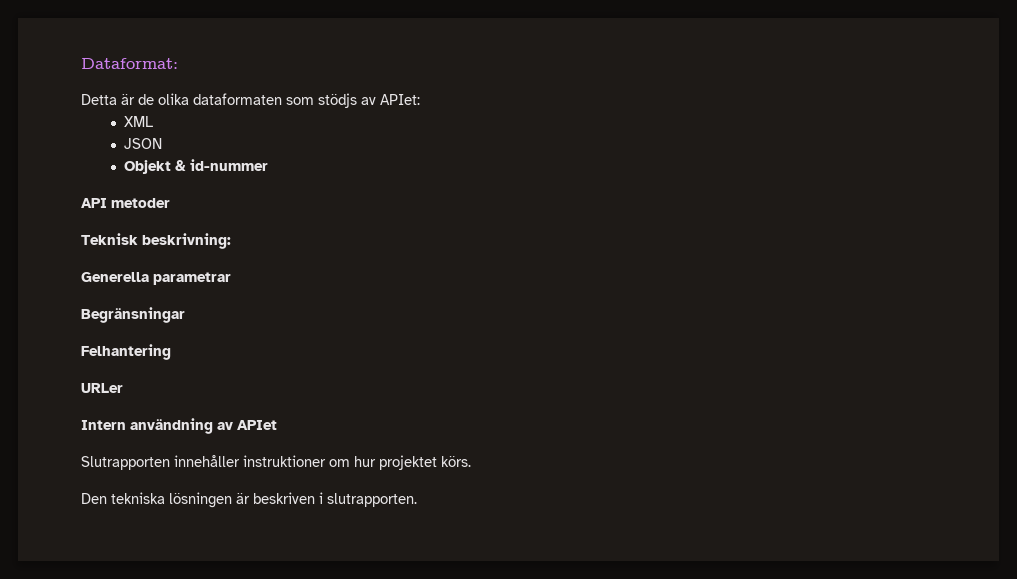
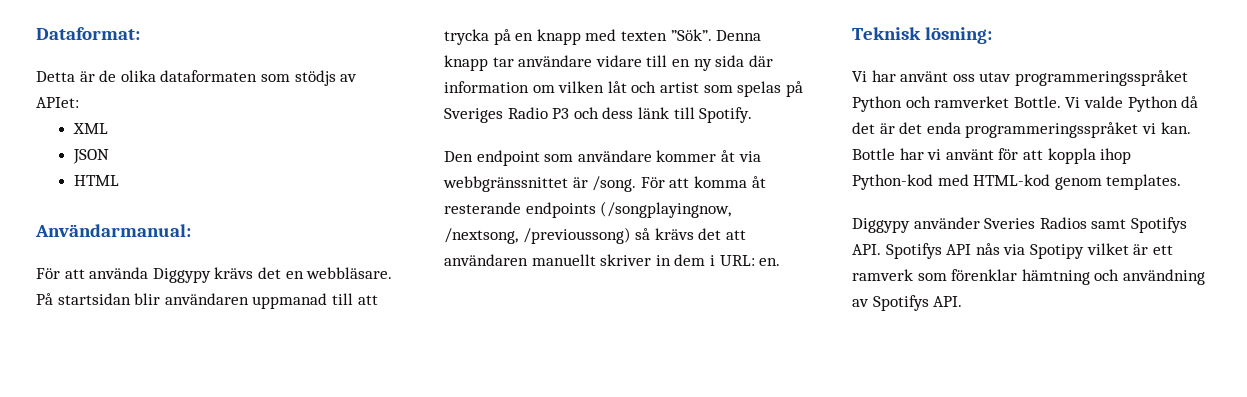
- Objekt & id-nummer
- API metoder
- Teknisk beskrivning:
- Generella parametrar
- Begränsningar
- Felhantering
- URLer
- Intern användning av APIet
- Slutrapporten innehåller instruktioner om hur projektet körs.
- Den tekniska lösningen är beskriven i slutrapporten.
+ HTML
+ Användarmanual:
+ För att använda Diggypy krävs det en webbläsare. På startsidan blir användaren uppmanad till att trycka på en knapp med texten ”Sök”. Denna knapp tar användare vidare till en ny sida där information om vilken låt och artist som spelas på Sveriges Radio P3 och dess länk till Spotify.
+ Den endpoint som användare kommer åt via webbgränssnittet är /song. För att komma åt resterande endpoints (/songplayingnow, /nextsong, /previoussong) så krävs det att användaren manuellt skriver in dem i URL: en.
+ Teknisk lösning:
+ Vi har använt oss utav programmeringsspråket Python och ramverket Bottle. Vi valde Python då det är det enda programmeringsspråket vi kan. Bottle har vi använt för att koppla ihop Python-kod med HTML-kod genom templates.
+ Diggypy använder Sveries Radios samt Spotifys API. Spotifys API nås via Spotipy vilket är ett ramverk som förenklar hämtning och användning av Spotifys API.

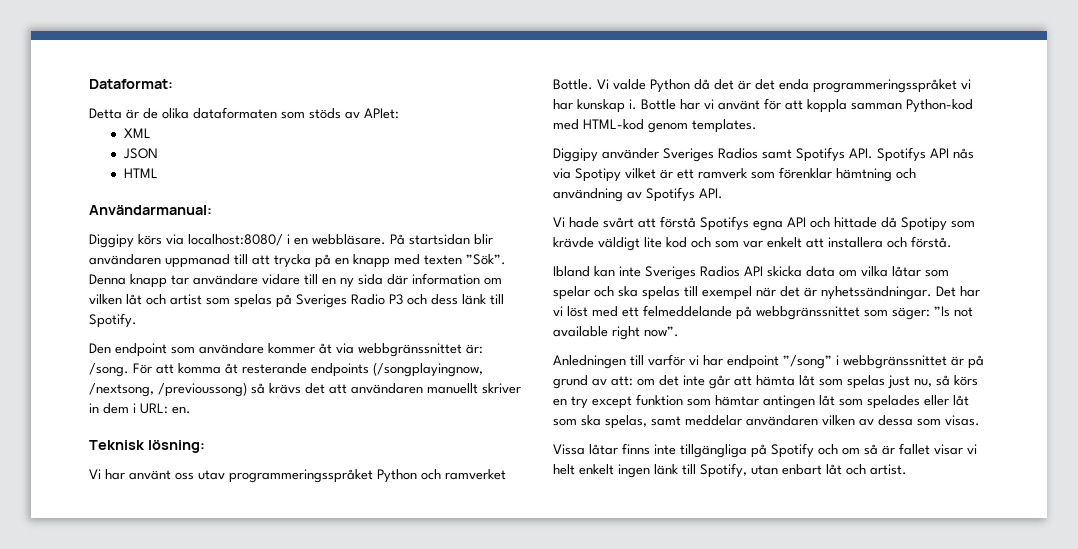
- Detta är de olika dataformaten som stödjs av APIet:
+ Detta är de olika dataformaten som stöds av APIet:
- För att använda Diggypy krävs det en webbläsare.
+ Diggipy körs via localhost:8080/ i en webbläsare.
- Den endpoint som användare kommer åt via webbgränssnittet är /song.
+ Den endpoint som användare kommer åt via webbgränssnittet är: /song.
- Vi valde Python då det är det enda programmeringsspråket vi kan.
+ Vi valde Python då det är det enda programmeringsspråket vi har kunskap i.
- Bottle har vi använt för att koppla ihop Python-kod med HTML-kod genom templates.
+ Bottle har vi använt för att koppla samman Python-kod med HTML-kod genom templates.
- Diggypy använder Sveries Radios samt Spotifys API. Spotifys API nås via Spotipy vilket är ett ramverk som förenklar hämtning och användning av Spotifys API.
+ Diggipy använder Sveriges Radios samt Spotifys API. Spotifys API nås via Spotipy vilket är ett ramverk som förenklar hämtning och användning av Spotifys API.
+ Vi hade svårt att förstå Spotifys egna API och hittade då Spotipy som krävde väldigt lite kod och som var enkelt att installera och förstå.
+ Ibland kan inte Sveriges Radios API skicka data om vilka låtar som spelar och ska spelas till exempel när det är nyhetssändningar. Det har vi löst med ett felmeddelande på webbgränssnittet som säger: ”Is not available right now”.
+ Anledningen till varför vi har endpoint ”/song” i webbgränssnittet är på grund av att: om det inte går att hämta låt som spelas just nu, så körs en try except funktion som hämtar antingen låt som spelades eller låt som ska spelas, samt meddelar användaren vilken av dessa som visas.
+ Vissa låtar finns inte tillgängliga på Spotify och om så är fallet visar vi helt enkelt ingen länk till Spotify, utan enbart låt och artist.

